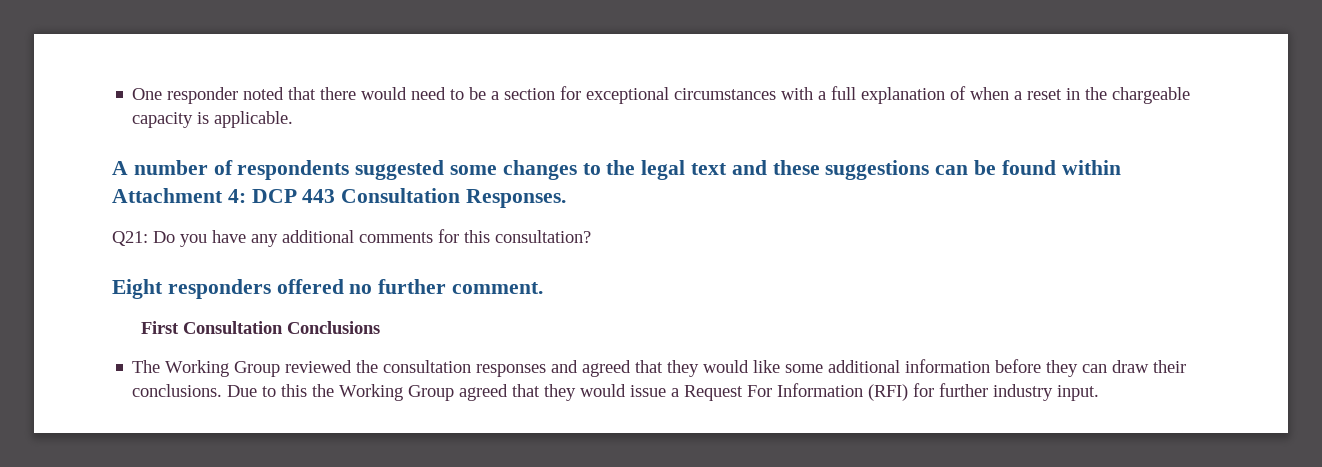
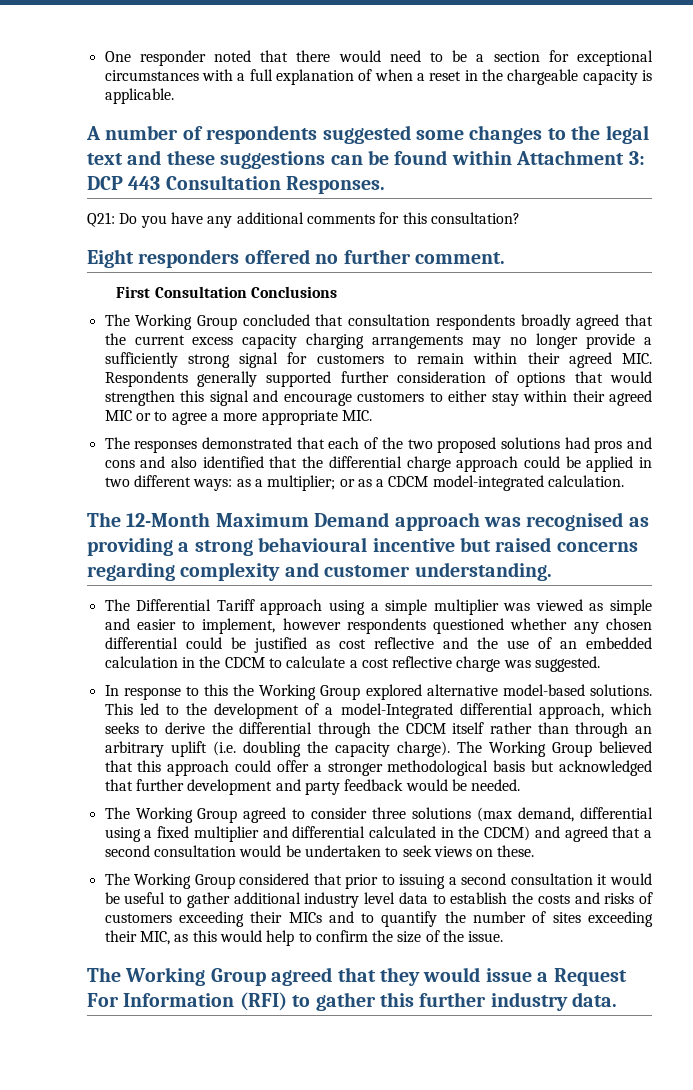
- A number of respondents suggested some changes to the legal text and these suggestions can be found within Attachment 4: DCP 443 Consultation Responses.
+ A number of respondents suggested some changes to the legal text and these suggestions can be found within Attachment 3: DCP 443 Consultation Responses.
- The Working Group reviewed the consultation responses and agreed that they would like some additional information before they can draw their conclusions. Due to this the Working Group agreed that they would issue a Request For Information (RFI) for further industry input.
+ The Working Group concluded that consultation respondents broadly agreed that the current excess capacity charging arrangements may no longer provide a sufficiently strong signal for customers to remain within their agreed MIC. Respondents generally supported further consideration of options that would strengthen this signal and encourage customers to either stay within their agreed MIC or to agree a more appropriate MIC.
+ The responses demonstrated that each of the two proposed solutions had pros and cons and also identified that the differential charge approach could be applied in two different ways: as a multiplier; or as a CDCM model-integrated calculation.
+ The 12-Month Maximum Demand approach was recognised as providing a strong behavioural incentive but raised concerns regarding complexity and customer understanding.
+ The Differential Tariff approach using a simple multiplier was viewed as simple and easier to implement, however respondents questioned whether any chosen differential could be justified as cost reflective and the use of an embedded calculation in the CDCM to calculate a cost reflective charge was suggested.
+ In response to this the Working Group explored alternative model-based solutions. This led to the development of a model-Integrated differential approach, which seeks to derive the differential through the CDCM itself rather than through an arbitrary uplift (i.e. doubling the capacity charge). The Working Group believed that this approach could offer a stronger methodological basis but acknowledged that further development and party feedback would be needed.
+ The Working Group agreed to consider three solutions (max demand, differential using a fixed multiplier and differential calculated in the CDCM) and agreed that a second consultation would be undertaken to seek views on these.
+ The Working Group considered that prior to issuing a second consultation it would be useful to gather additional industry level data to establish the costs and risks of customers exceeding their MICs and to quantify the number of sites exceeding their MIC, as this would help to confirm the size of the issue.
+ The Working Group agreed that they would issue a Request For Information (RFI) to gather this further industry data.

